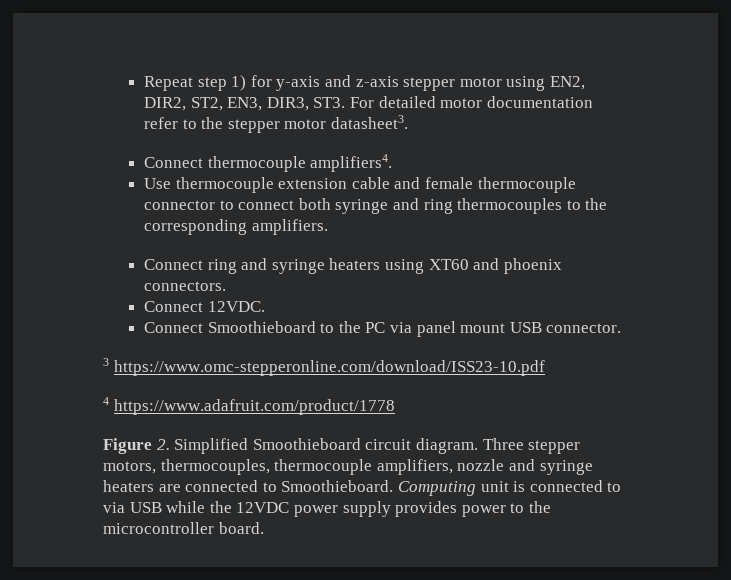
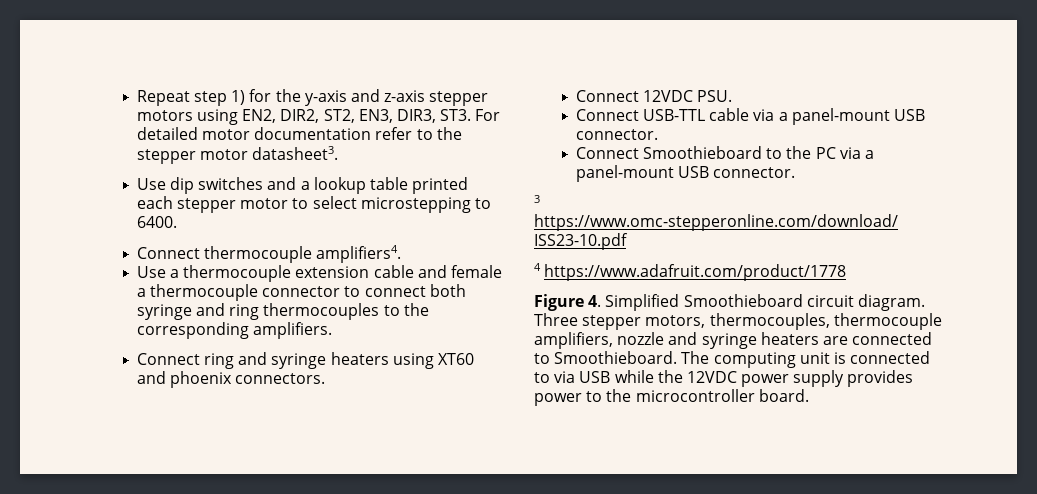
- Repeat step 1) for y-axis and z-axis stepper motor using EN2, DIR2, ST2, EN3, DIR3, ST3. For detailed motor documentation refer to the stepper motor datasheet3.
+ Repeat step 1) for the y-axis and z-axis stepper motors using EN2, DIR2, ST2, EN3, DIR3, ST3. For detailed motor documentation refer to the stepper motor datasheet3.
+ Use dip switches and a lookup table printed each stepper motor to select microstepping to 6400.
- Use thermocouple extension cable and female thermocouple connector to connect both syringe and ring thermocouples to the corresponding amplifiers.
+ Use a thermocouple extension cable and female a thermocouple connector to connect both syringe and ring thermocouples to the corresponding amplifiers.
- Connect 12VDC.
+ Connect 12VDC PSU.
+ Connect USB-TTL cable via a panel-mount USB connector.
- Connect Smoothieboard to the PC via panel mount USB connector.
+ Connect Smoothieboard to the PC via a panel-mount USB connector.
- Figure 2. Simplified Smoothieboard circuit diagram.
+ Figure 4. Simplified Smoothieboard circuit diagram.
- Computing unit is connected to via USB while the 12VDC power supply provides power to the microcontroller board.
+ The computing unit is connected to via USB while the 12VDC power supply provides power to the microcontroller board.

